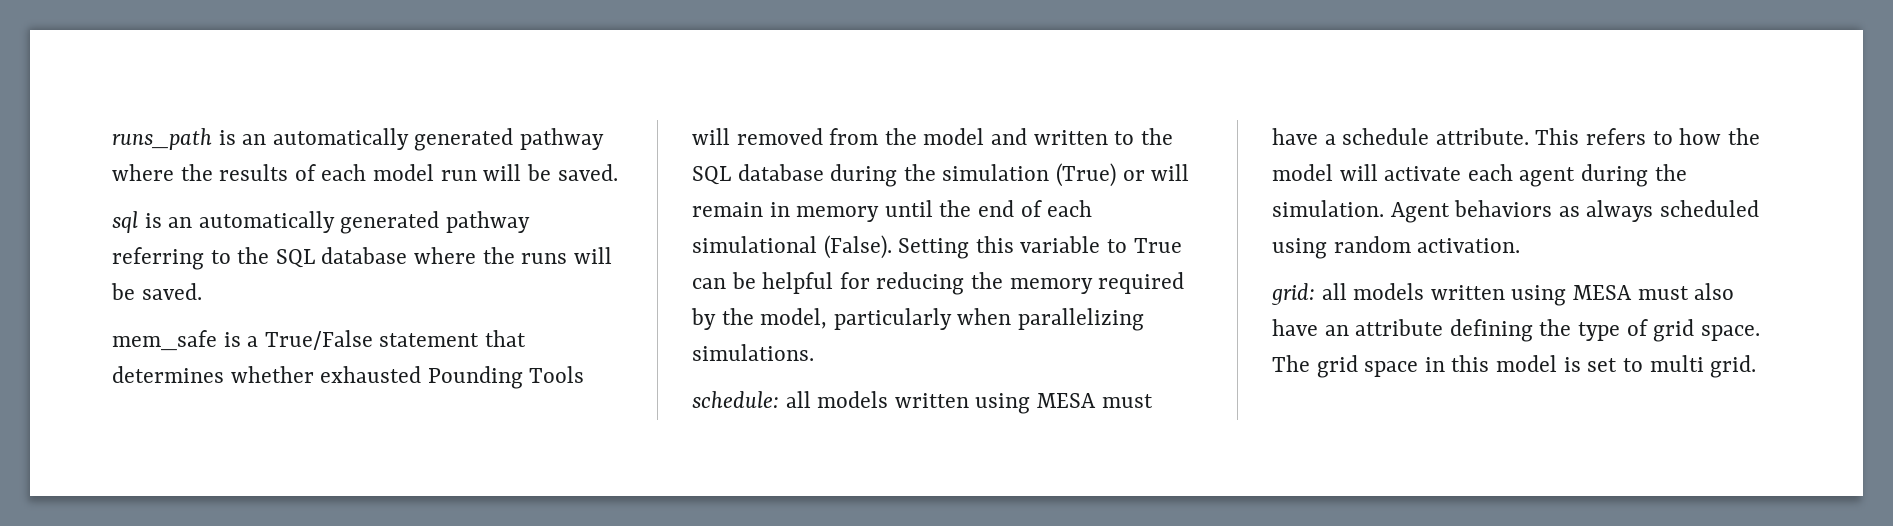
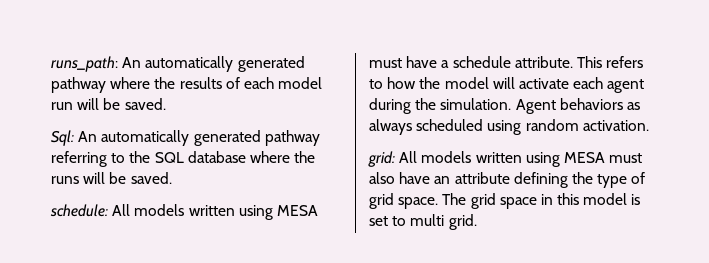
- runs_path is an automatically generated pathway where the results of each model run will be saved.
+ runs_path: An automatically generated pathway where the results of each model run will be saved.
- sql is an automatically generated pathway referring to the SQL database where the runs will be saved.
+ Sql: An automatically generated pathway referring to the SQL database where the runs will be saved.
- mem_safe is a True/False statement that determines whether exhausted Pounding Tools will removed from the model and written to the SQL database during the simulation (True) or will remain in memory until the end of each simulational (False). Setting this variable to True can be helpful for reducing the memory required by the model, particularly when parallelizing simulations.
- schedule: all models written using MESA must have a schedule attribute.
+ schedule: All models written using MESA must have a schedule attribute.
- grid: all models written using MESA must also have an attribute defining the type of grid space.
+ grid: All models written using MESA must also have an attribute defining the type of grid space.

